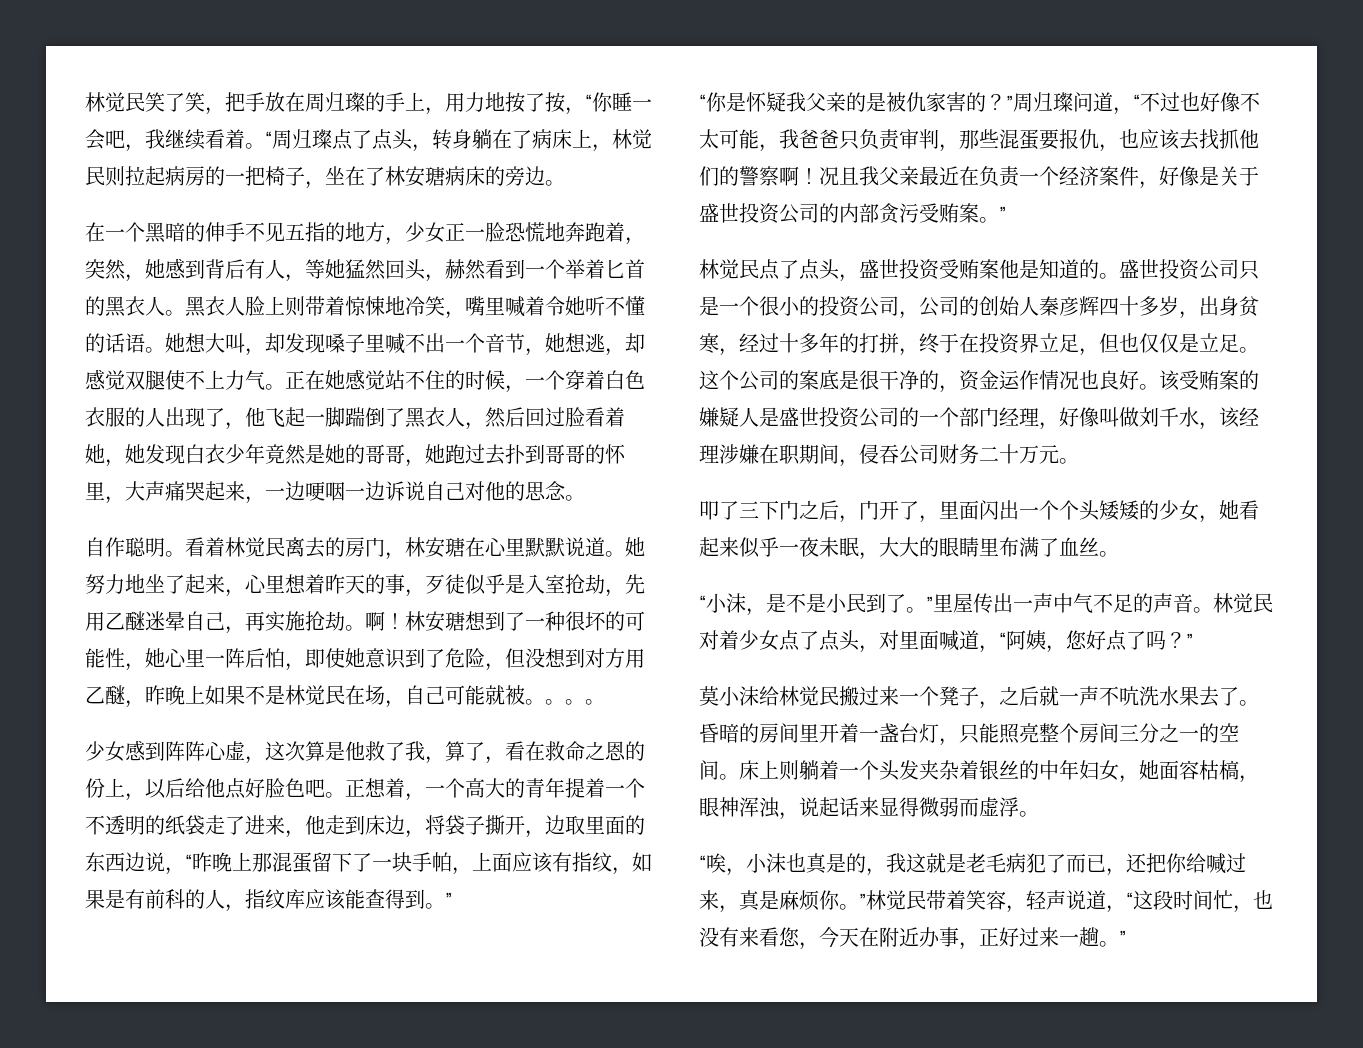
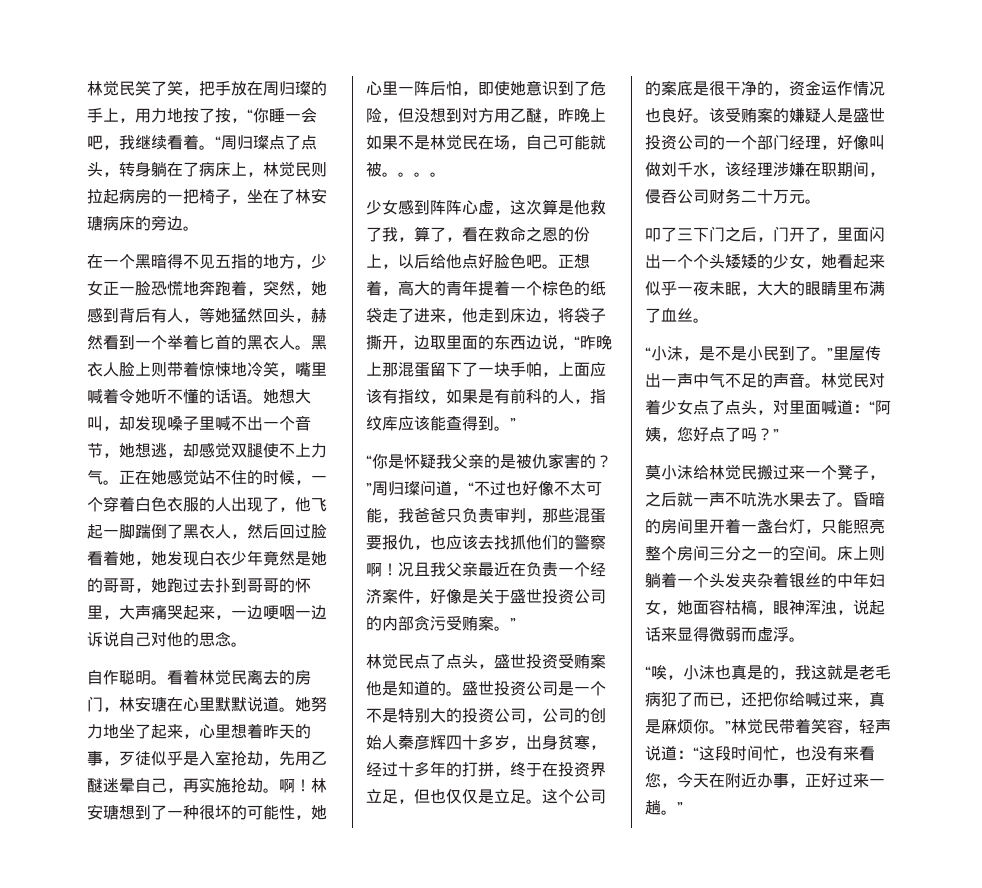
- 在一个黑暗的伸手不见五指的地方，少女正一脸恐慌地奔跑着，突然，她感到背后有人，等她猛然回头，赫然看到一个举着匕首的黑衣人。
+ 在一个黑暗得不见五指的地方，少女正一脸恐慌地奔跑着，突然，她感到背后有人，等她猛然回头，赫然看到一个举着匕首的黑衣人。
- 正想着，一个高大的青年提着一个不透明的纸袋走了进来，他走到床边，将袋子撕开，边取里面的东西边说，“昨晚上那混蛋留下了一块手帕，上面应该有指纹，如果是有前科的人，指纹库应该能查得到。”
+ 正想着，高大的青年提着一个棕色的纸袋走了进来，他走到床边，将袋子撕开，边取里面的东西边说，“昨晚上那混蛋留下了一块手帕，上面应该有指纹，如果是有前科的人，指纹库应该能查得到。”
- 盛世投资公司只是一个很小的投资公司，公司的创始人秦彦辉四十多岁，出身贫寒，经过十多年的打拼，终于在投资界立足，但也仅仅是立足。
+ 盛世投资公司是一个不是特别大的投资公司，公司的创始人秦彦辉四十多岁，出身贫寒，经过十多年的打拼，终于在投资界立足，但也仅仅是立足。
- 林觉民对着少女点了点头，对里面喊道，“阿姨，您好点了吗？”
+ 林觉民对着少女点了点头，对里面喊道：“阿姨，您好点了吗？”
- “唉，小沫也真是的，我这就是老毛病犯了而已，还把你给喊过来，真是麻烦你。”林觉民带着笑容，轻声说道，“这段时间忙，也没有来看您，今天在附近办事，正好过来一趟。”
+ “唉，小沫也真是的，我这就是老毛病犯了而已，还把你给喊过来，真是麻烦你。”林觉民带着笑容，轻声说道：“这段时间忙，也没有来看您，今天在附近办事，正好过来一趟。”

